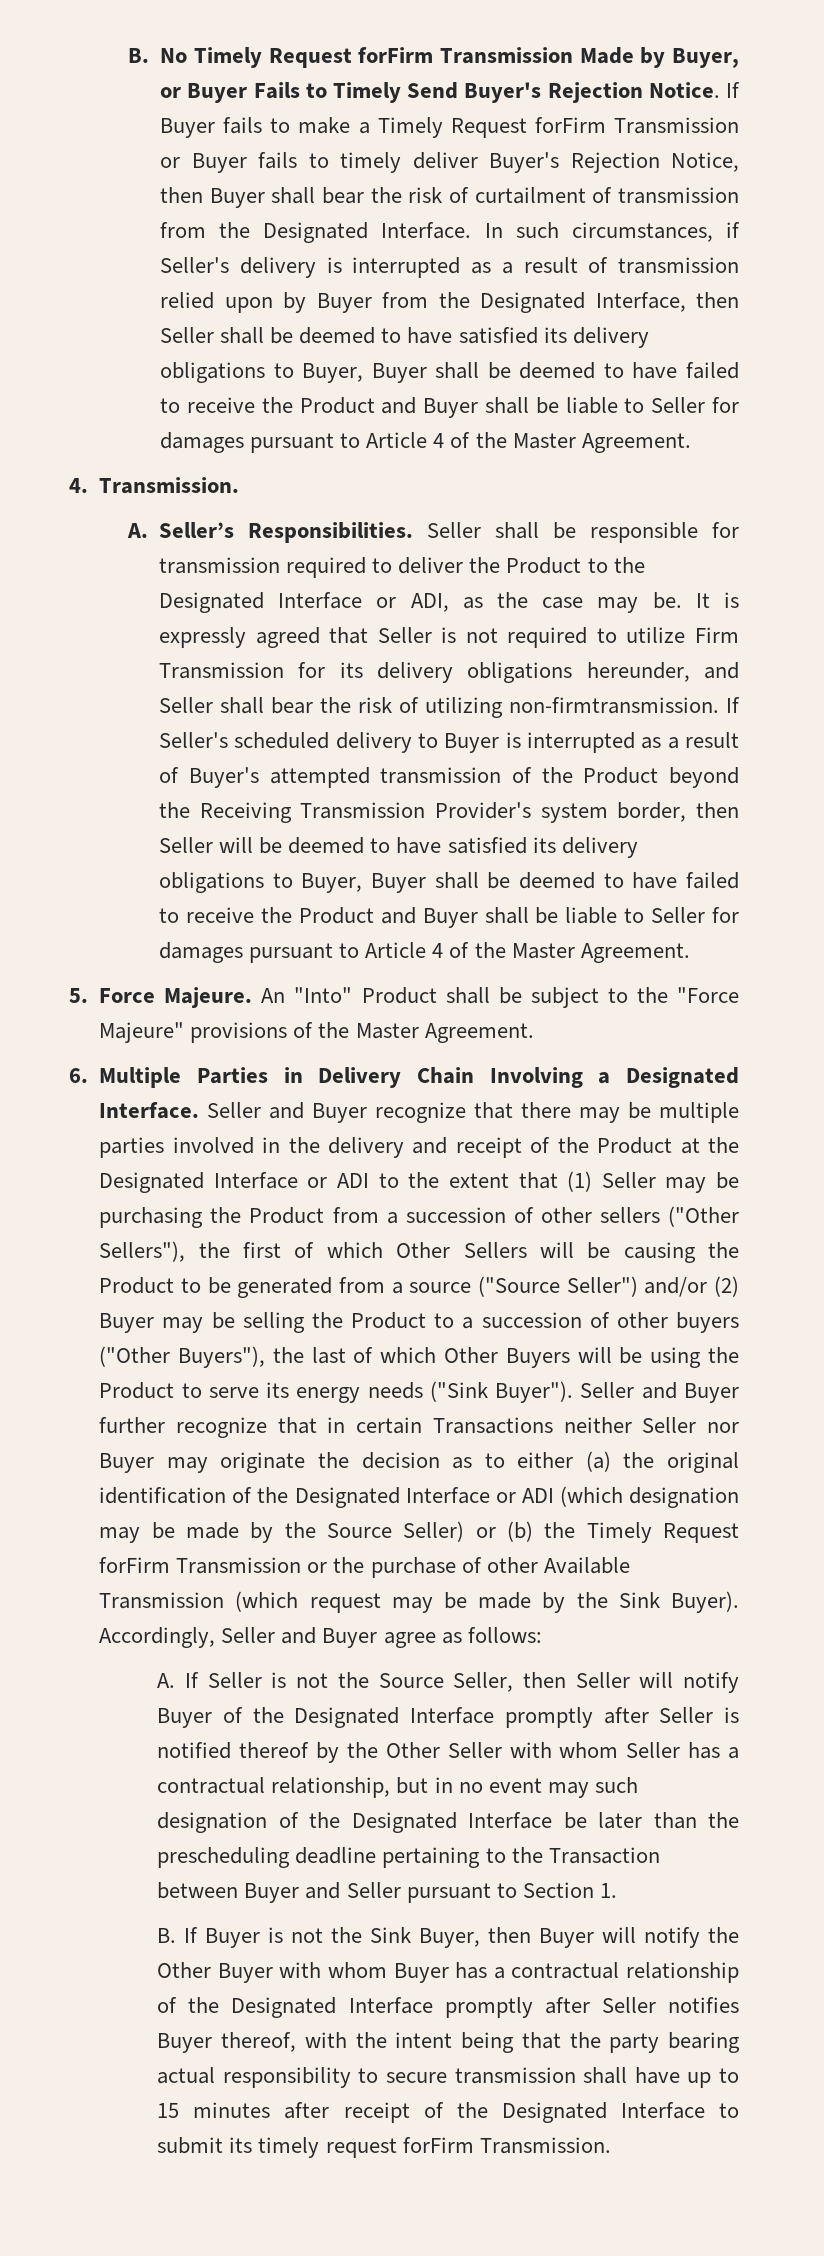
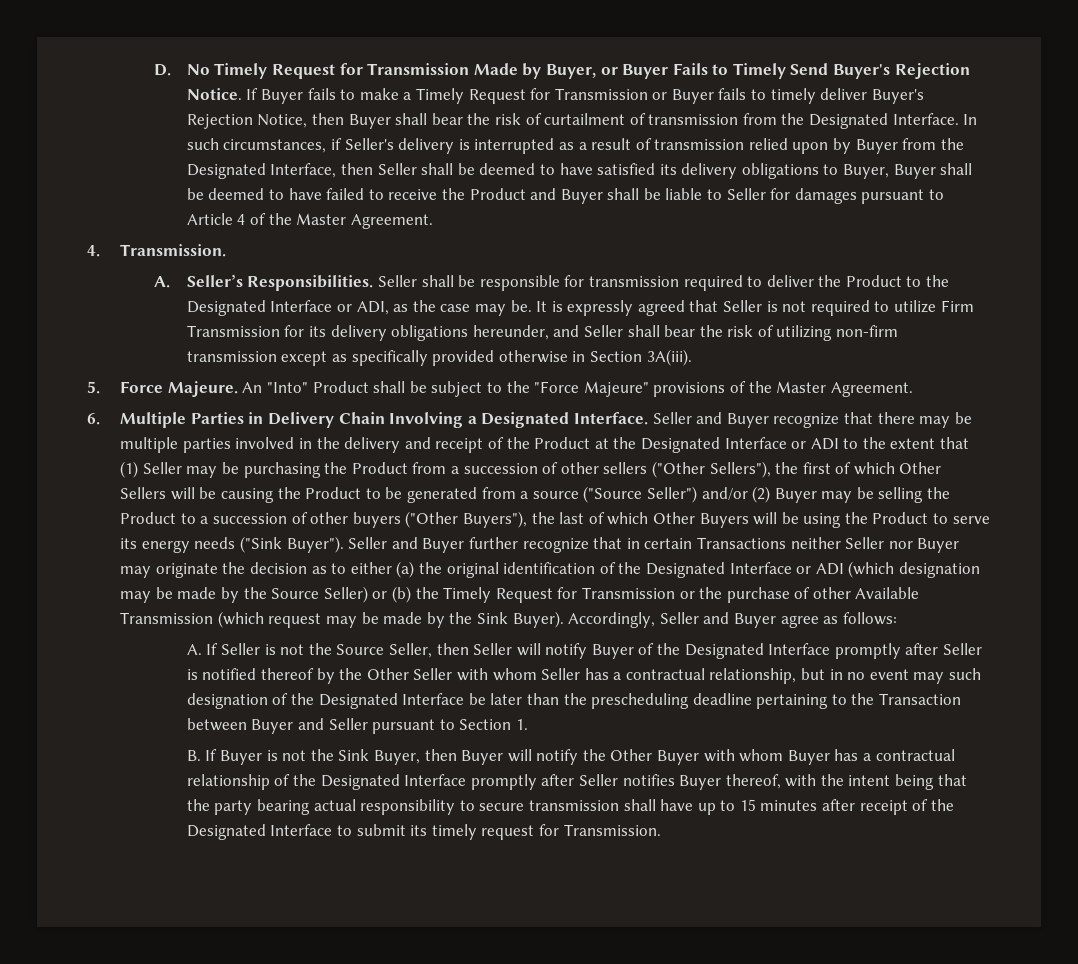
- B. No Timely Request forFirm Transmission Made by Buyer, or Buyer Fails to Timely Send Buyer's Rejection Notice.
+ D. No Timely Request for Transmission Made by Buyer, or Buyer Fails to Timely Send Buyer's Rejection Notice.
- If Buyer fails to make a Timely Request forFirm Transmission or Buyer fails to timely deliver Buyer's Rejection Notice, then Buyer shall bear the risk of curtailment of transmission from the Designated Interface.
+ If Buyer fails to make a Timely Request for Transmission or Buyer fails to timely deliver Buyer's Rejection Notice, then Buyer shall bear the risk of curtailment of transmission from the Designated Interface.
- It is expressly agreed that Seller is not required to utilize Firm Transmission for its delivery obligations hereunder, and Seller shall bear the risk of utilizing non-firmtransmission. If Seller's scheduled delivery to Buyer is interrupted as a result of Buyer's attempted transmission of the Product beyond the Receiving Transmission Provider's system border, then Seller will be deemed to have satisfied its delivery obligations to Buyer, Buyer shall be deemed to have failed to receive the Product and Buyer shall be liable to Seller for damages pursuant to Article 4 of the Master Agreement.
+ It is expressly agreed that Seller is not required to utilize Firm Transmission for its delivery obligations hereunder, and Seller shall bear the risk of utilizing non-firm transmission except as specifically provided otherwise in Section 3A(iii).
- Seller and Buyer further recognize that in certain Transactions neither Seller nor Buyer may originate the decision as to either (a) the original identification of the Designated Interface or ADI (which designation may be made by the Source Seller) or (b) the Timely Request forFirm Transmission or the purchase of other Available Transmission (which request may be made by the Sink Buyer).
+ Seller and Buyer further recognize that in certain Transactions neither Seller nor Buyer may originate the decision as to either (a) the original identification of the Designated Interface or ADI (which designation may be made by the Source Seller) or (b) the Timely Request for Transmission or the purchase of other Available Transmission (which request may be made by the Sink Buyer).
- B. If Buyer is not the Sink Buyer, then Buyer will notify the Other Buyer with whom Buyer has a contractual relationship of the Designated Interface promptly after Seller notifies Buyer thereof, with the intent being that the party bearing actual responsibility to secure transmission shall have up to 15 minutes after receipt of the Designated Interface to submit its timely request forFirm Transmission.
+ B. If Buyer is not the Sink Buyer, then Buyer will notify the Other Buyer with whom Buyer has a contractual relationship of the Designated Interface promptly after Seller notifies Buyer thereof, with the intent being that the party bearing actual responsibility to secure transmission shall have up to 15 minutes after receipt of the Designated Interface to submit its timely request for Transmission.

